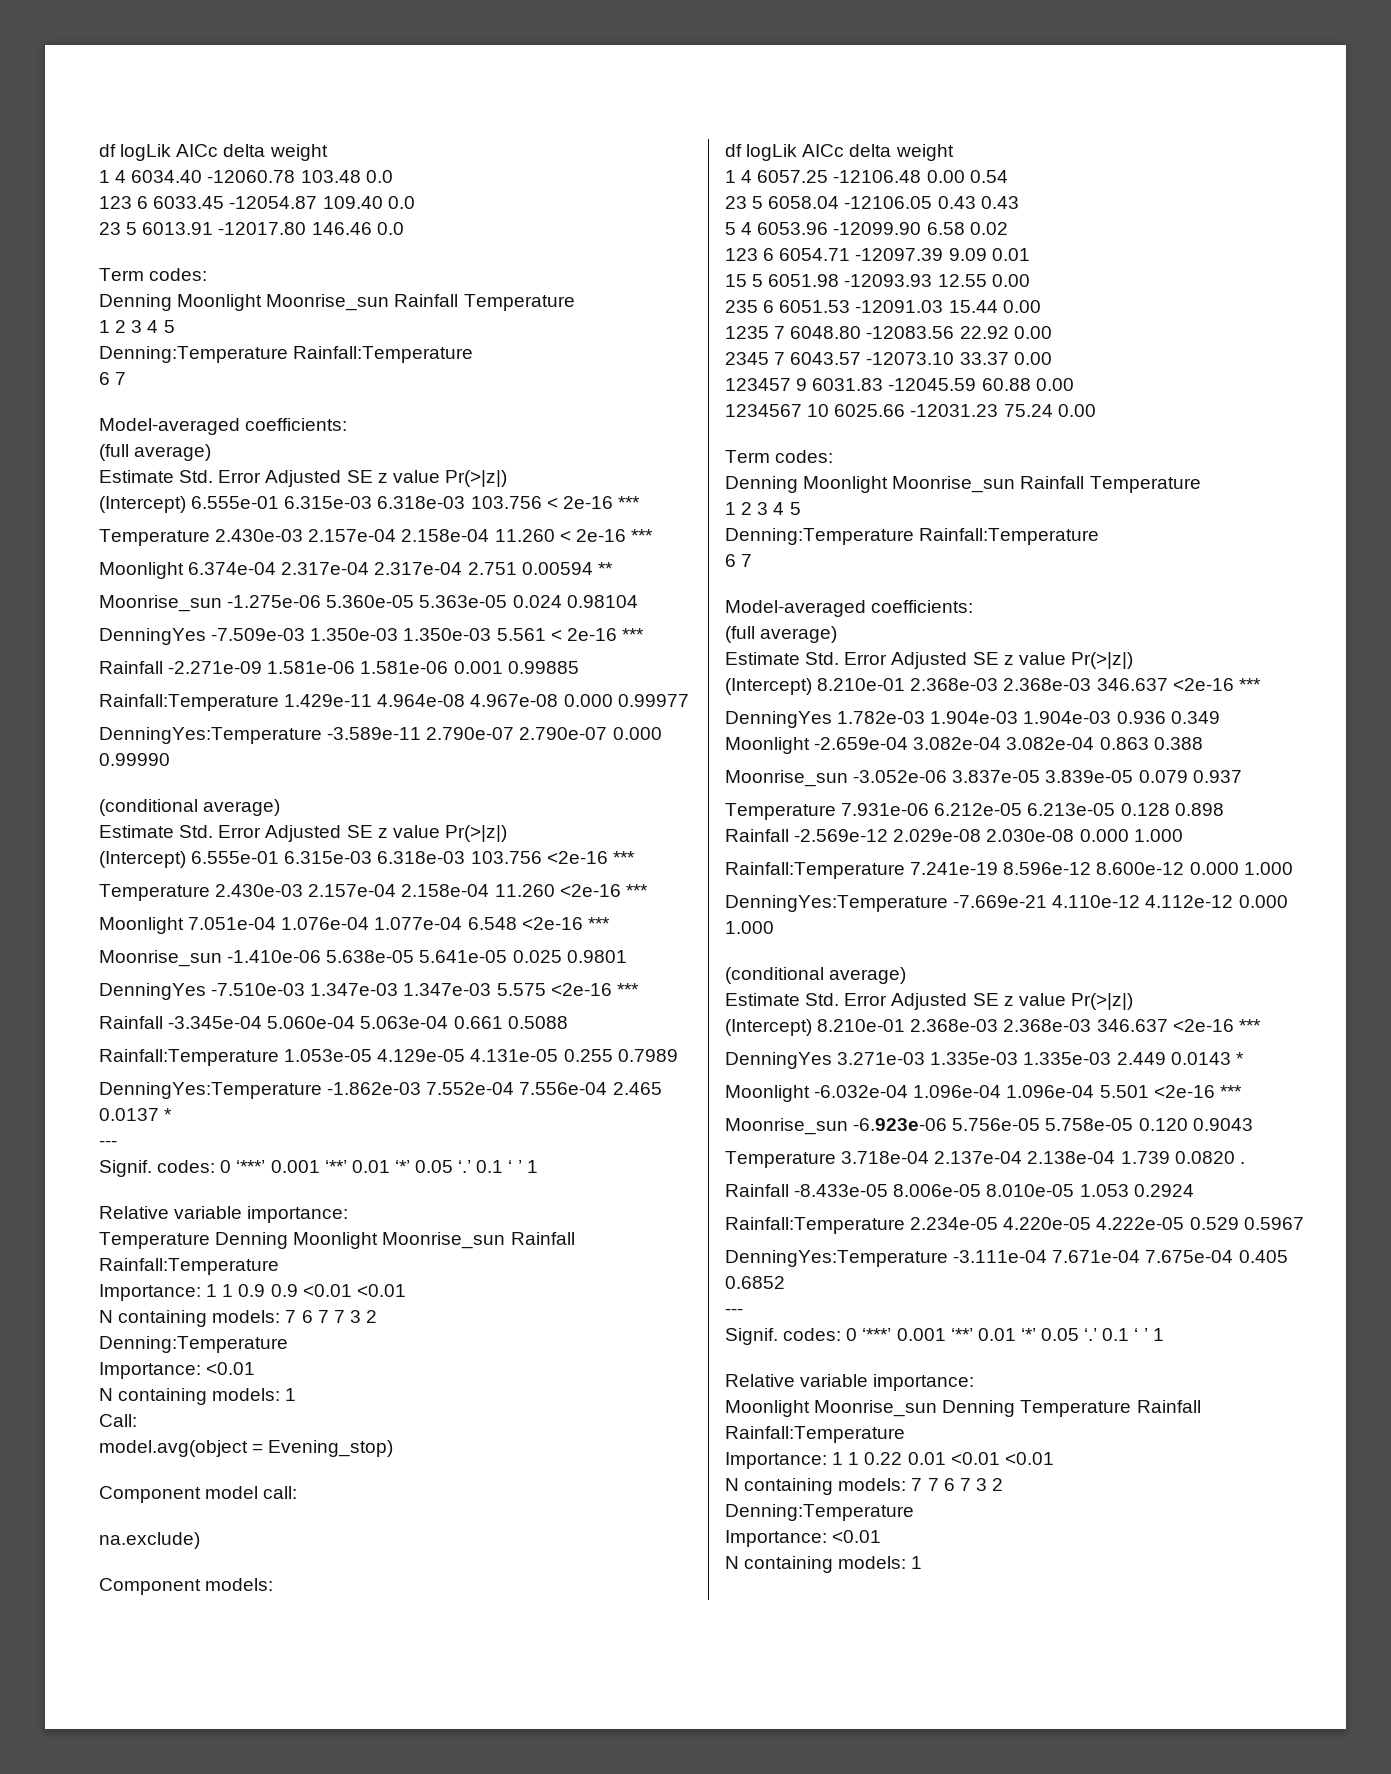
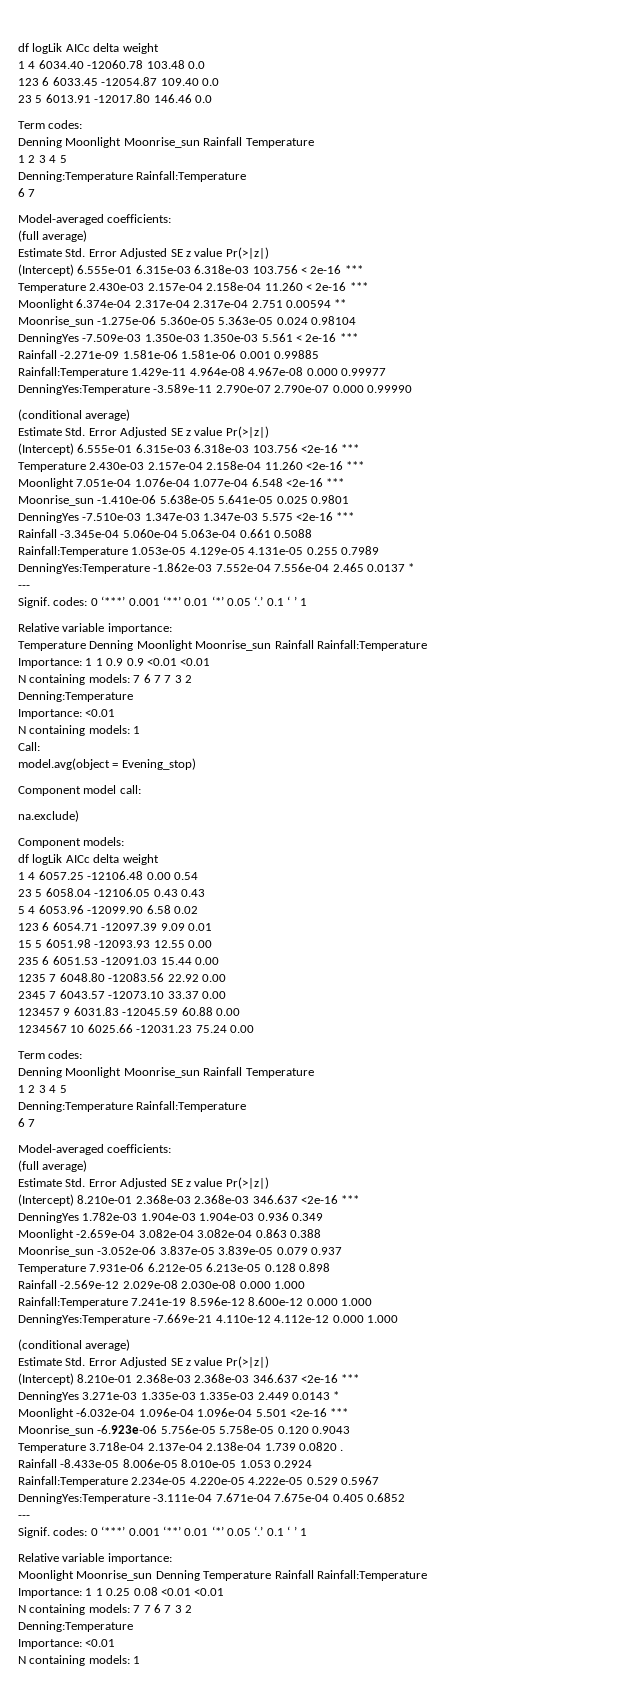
- Importance: 1 1 0.22 0.01 <0.01 <0.01
+ Importance: 1 1 0.25 0.08 <0.01 <0.01

